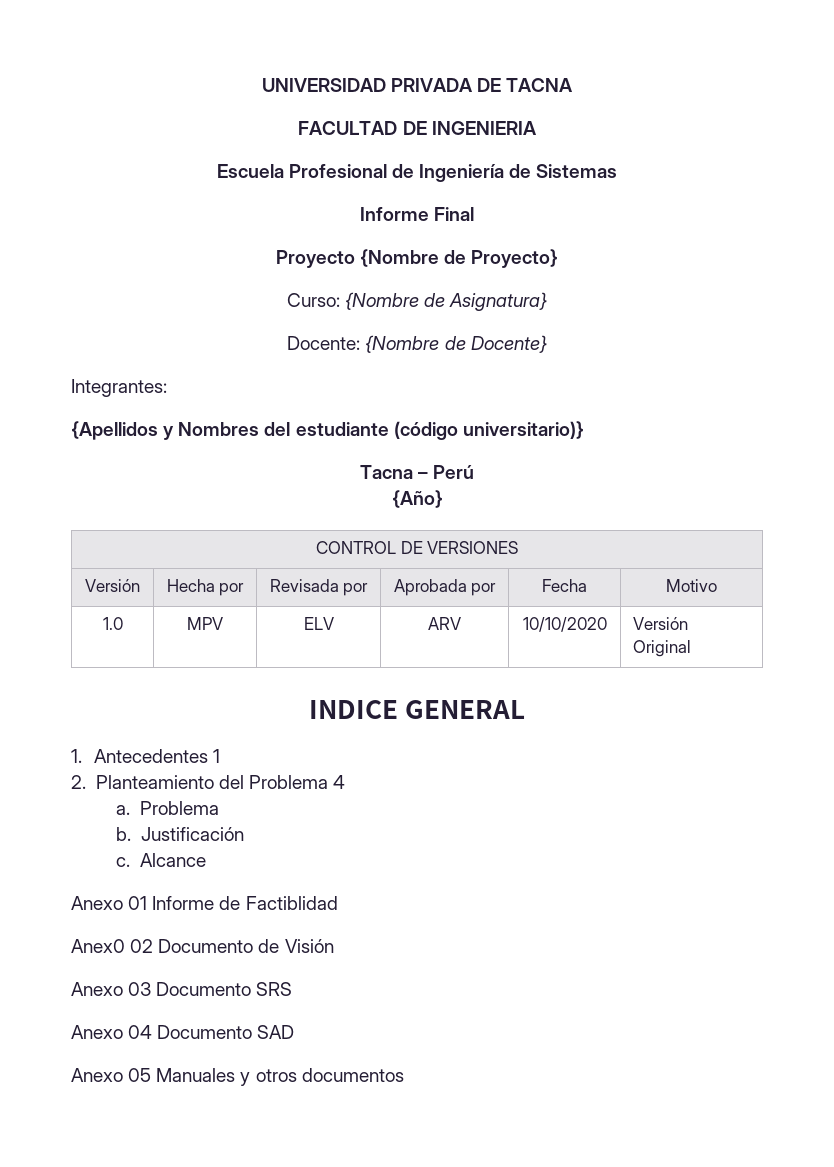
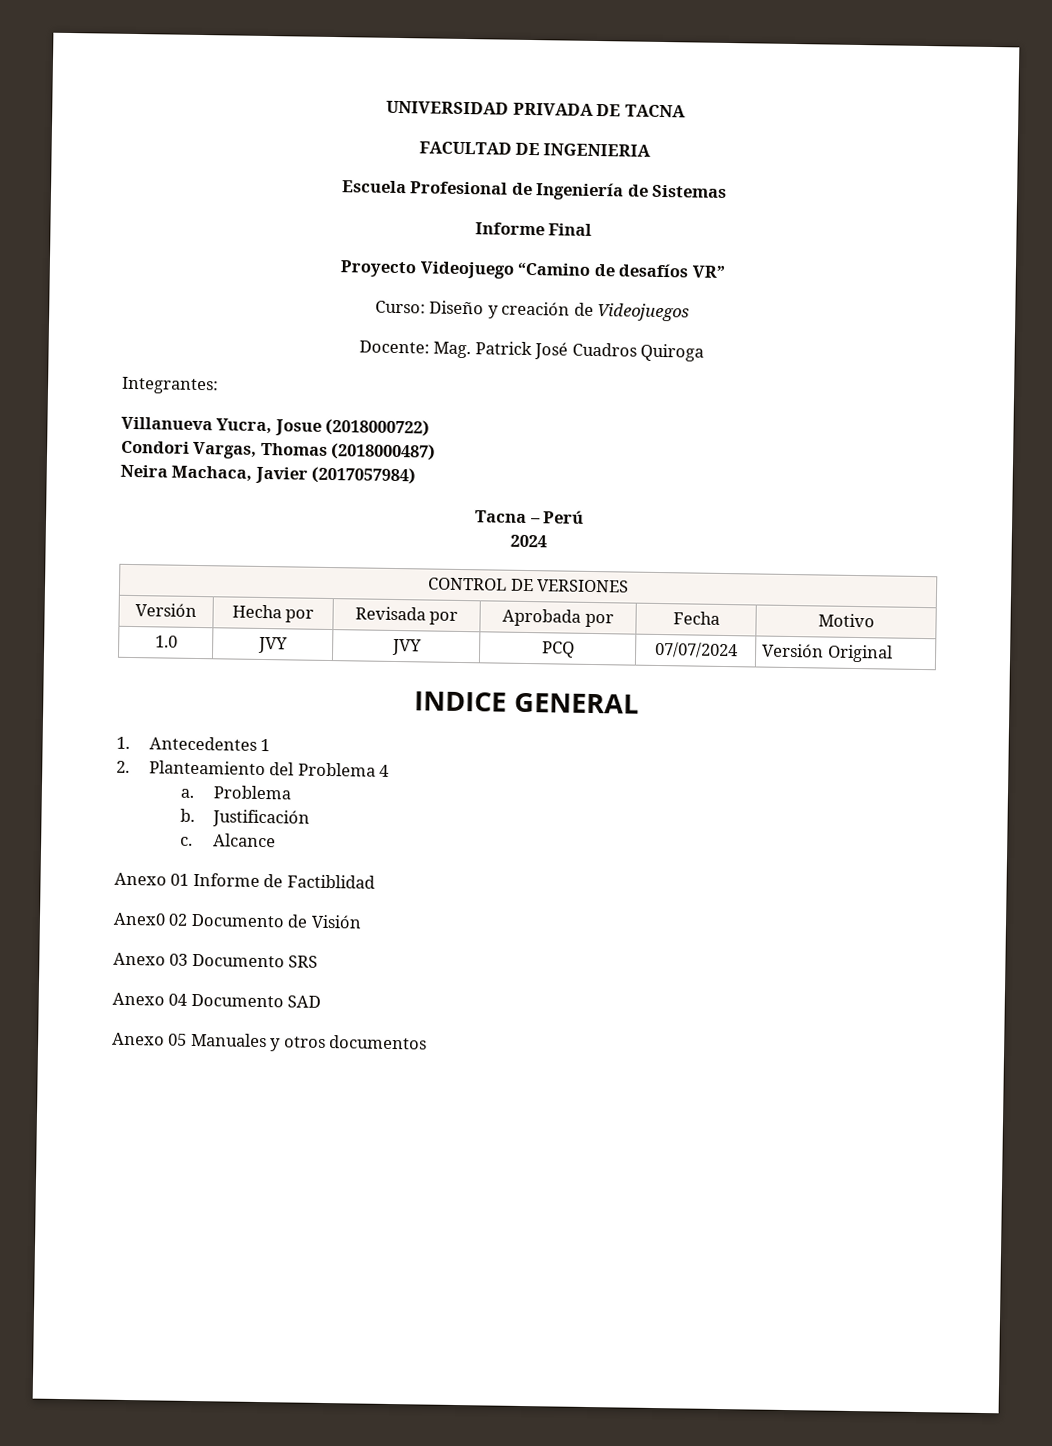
- Proyecto {Nombre de Proyecto}
- Curso: {Nombre de Asignatura}
- Docente: {Nombre de Docente}
+ Proyecto Videojuego “Camino de desafíos VR”
+ Curso: Diseño y creación de Videojuegos
+ Docente: Mag. Patrick José Cuadros Quiroga
  Integrantes:
- {Apellidos y Nombres del estudiante (código universitario)}
+ Villanueva Yucra, Josue (2018000722)
+ Condori Vargas, Thomas (2018000487)
+ Neira Machaca, Javier (2017057984)
- {Año}
+ 2024
- 1.0 | MPV | ELV | ARV | 10/10/2020 | Versión Original
+ 1.0 | JVY | JVY | PCQ | 07/07/2024 | Versión Original

